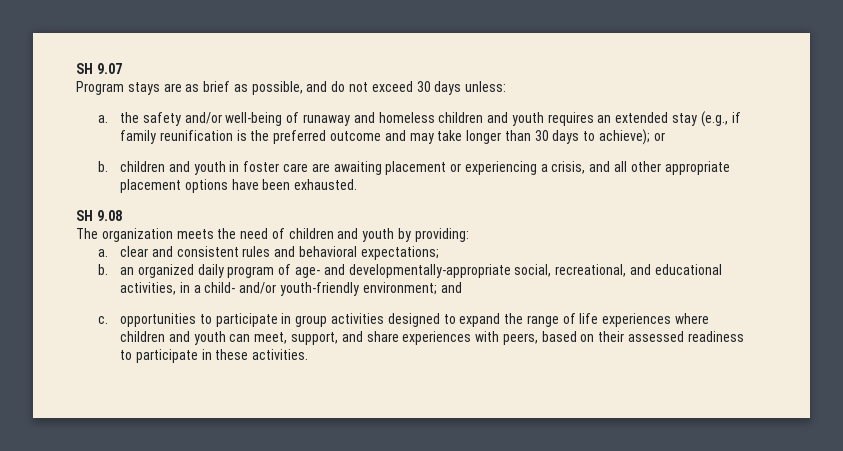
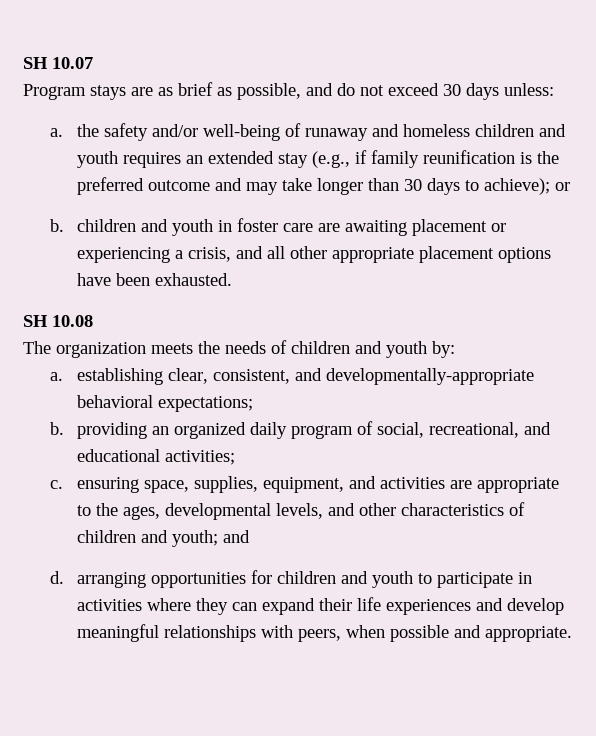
- SH 9.07
+ SH 10.07
- SH 9.08
+ SH 10.08
- The organization meets the need of children and youth by providing:
- a. clear and consistent rules and behavioral expectations;
+ The organization meets the needs of children and youth by:
+ a. establishing clear, consistent, and developmentally-appropriate behavioral expectations;
- b. an organized daily program of age- and developmentally-appropriate social, recreational, and educational activities, in a child- and/or youth-friendly environment; and
- c. opportunities to participate in group activities designed to expand the range of life experiences where children and youth can meet, support, and share experiences with peers, based on their assessed readiness to participate in these activities.
+ b. providing an organized daily program of social, recreational, and educational activities;
+ c. ensuring space, supplies, equipment, and activities are appropriate to the ages, developmental levels, and other characteristics of children and youth; and
+ d. arranging opportunities for children and youth to participate in activities where they can expand their life experiences and develop meaningful relationships with peers, when possible and appropriate.

